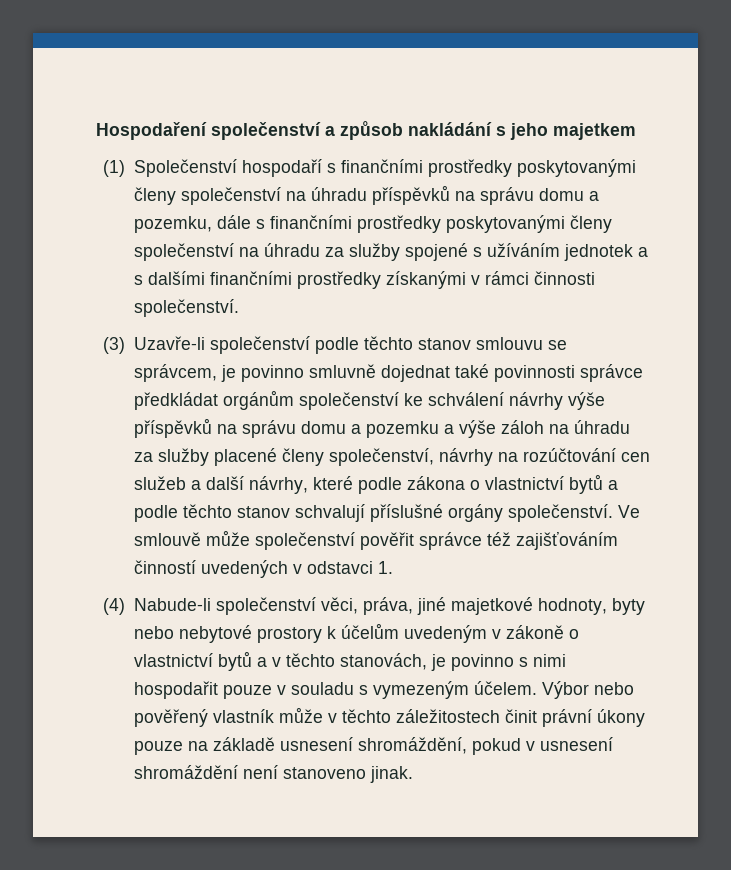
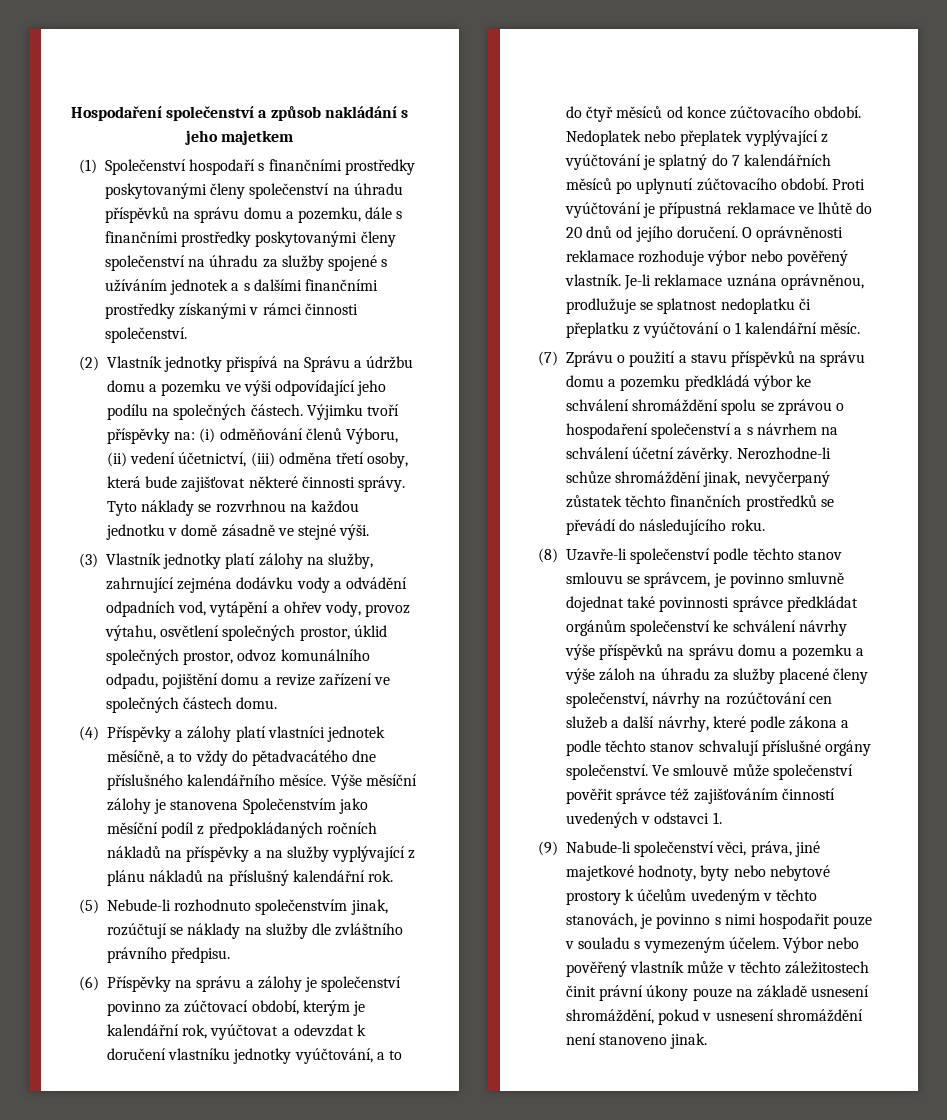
- (3) Uzavře-li společenství podle těchto stanov smlouvu se správcem, je povinno smluvně dojednat také povinnosti správce předkládat orgánům společenství ke schválení návrhy výše příspěvků na správu domu a pozemku a výše záloh na úhradu za služby placené členy společenství, návrhy na rozúčtování cen služeb a další návrhy, které podle zákona o vlastnictví bytů a podle těchto stanov schvalují příslušné orgány společenství.
+ (2) Vlastník jednotky přispívá na Správu a údržbu domu a pozemku ve výši odpovídající jeho podílu na společných částech. Výjimku tvoří příspěvky na: (i) odměňování členů Výboru, (ii) vedení účetnictví, (iii) odměna třetí osoby, která bude zajišťovat některé činnosti správy. Tyto náklady se rozvrhnou na každou jednotku v domě zásadně ve stejné výši.
+ (3) Vlastník jednotky platí zálohy na služby, zahrnující zejména dodávku vody a odvádění odpadních vod, vytápění a ohřev vody, provoz výtahu, osvětlení společných prostor, úklid společných prostor, odvoz komunálního odpadu, pojištění domu a revize zařízení ve společných částech domu.
+ (4) Příspěvky a zálohy platí vlastníci jednotek měsíčně, a to vždy do pětadvacátého dne příslušného kalendářního měsíce. Výše měsíční zálohy je stanovena Společenstvím jako měsíční podíl z předpokládaných ročních nákladů na příspěvky a na služby vyplývající z plánu nákladů na příslušný kalendářní rok.
+ (5) Nebude-li rozhodnuto společenstvím jinak, rozúčtují se náklady na služby dle zvláštního právního předpisu.
+ (6) Příspěvky na správu a zálohy je společenství povinno za zúčtovací období, kterým je kalendářní rok, vyúčtovat a odevzdat k doručení vlastníku jednotky vyúčtování, a to do čtyř měsíců od konce zúčtovacího období. Nedoplatek nebo přeplatek vyplývající z vyúčtování je splatný do 7 kalendářních měsíců po uplynutí zúčtovacího období. Proti vyúčtování je přípustná reklamace ve lhůtě do 20 dnů od jejího doručení. O oprávněnosti reklamace rozhoduje výbor nebo pověřený vlastník. Je-li reklamace uznána oprávněnou, prodlužuje se splatnost nedoplatku či přeplatku z vyúčtování o 1 kalendářní měsíc.
+ (7) Zprávu o použití a stavu příspěvků na správu domu a pozemku předkládá výbor ke schválení shromáždění spolu se zprávou o hospodaření společenství a s návrhem na schválení účetní závěrky. Nerozhodne-li schůze shromáždění jinak, nevyčerpaný zůstatek těchto finančních prostředků se převádí do následujícího roku.
+ (8) Uzavře-li společenství podle těchto stanov smlouvu se správcem, je povinno smluvně dojednat také povinnosti správce předkládat orgánům společenství ke schválení návrhy výše příspěvků na správu domu a pozemku a výše záloh na úhradu za služby placené členy společenství, návrhy na rozúčtování cen služeb a další návrhy, které podle zákona a podle těchto stanov schvalují příslušné orgány společenství.
- (4) Nabude-li společenství věci, práva, jiné majetkové hodnoty, byty nebo nebytové prostory k účelům uvedeným v zákoně o vlastnictví bytů a v těchto stanovách, je povinno s nimi hospodařit pouze v souladu s vymezeným účelem.
+ (9) Nabude-li společenství věci, práva, jiné majetkové hodnoty, byty nebo nebytové prostory k účelům uvedeným v těchto stanovách, je povinno s nimi hospodařit pouze v souladu s vymezeným účelem.

